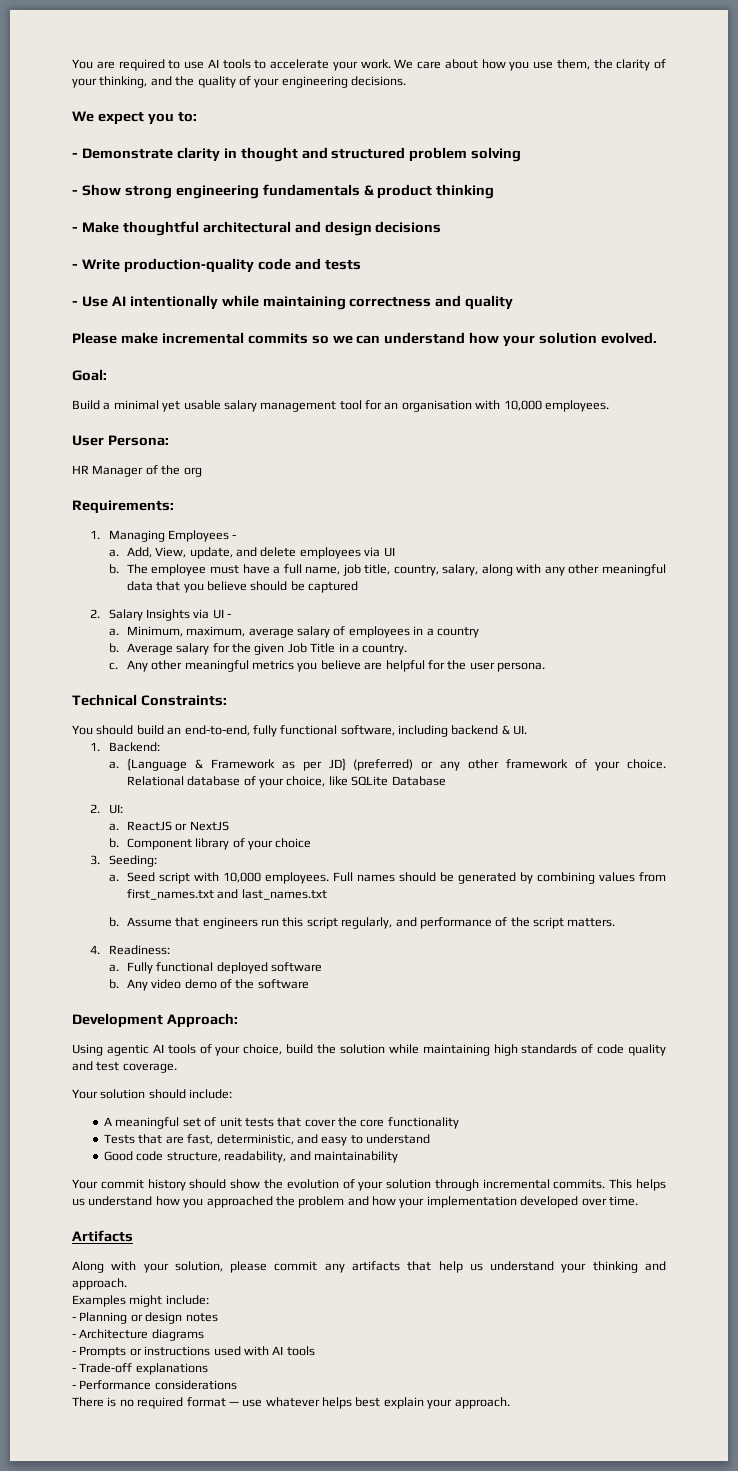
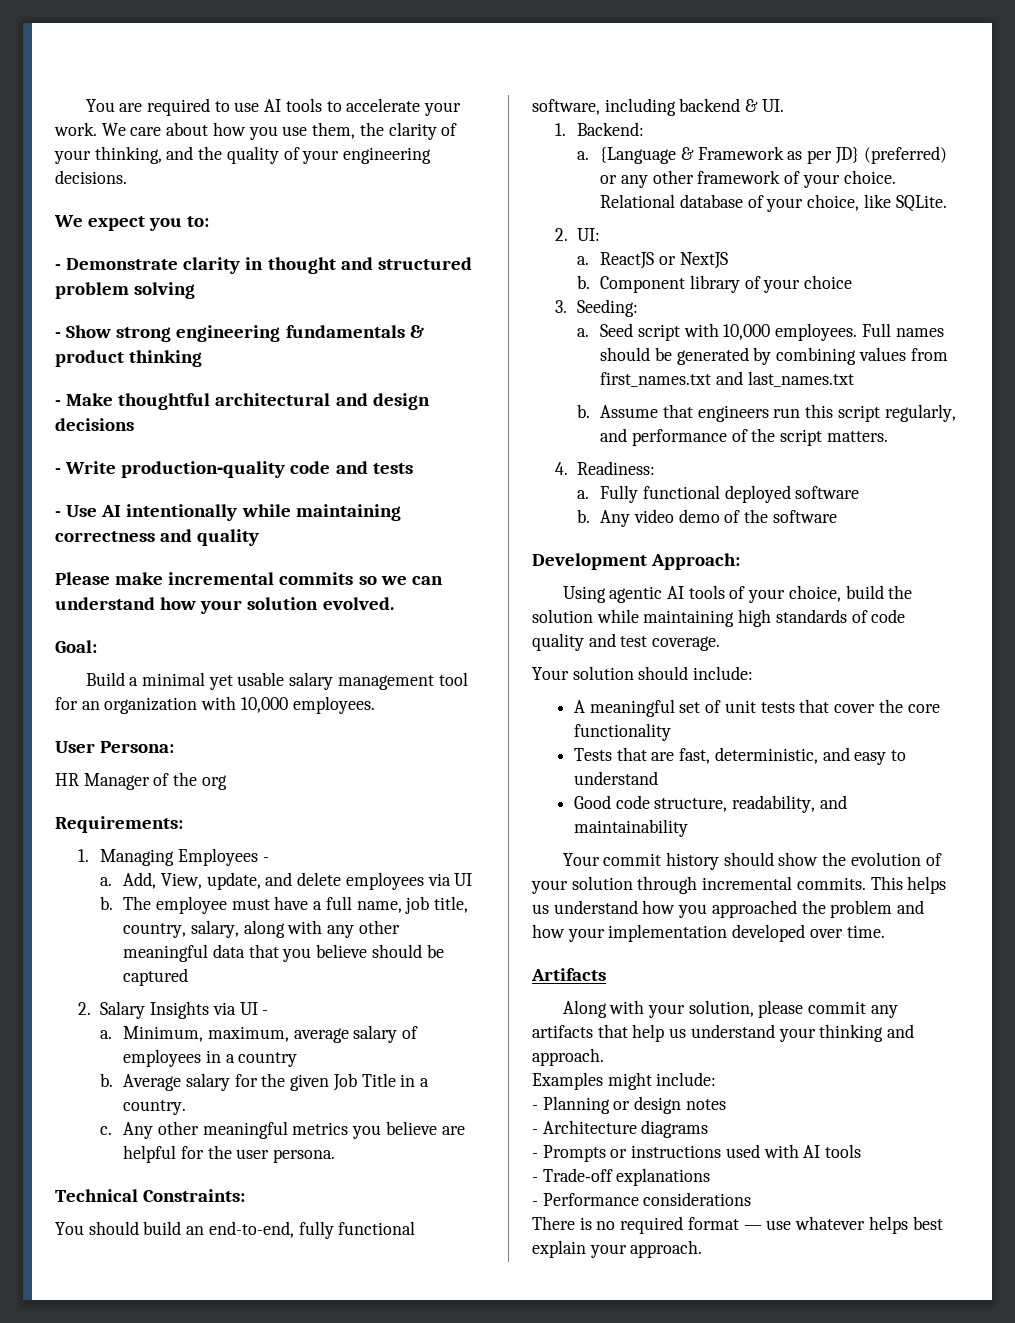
- Build a minimal yet usable salary management tool for an organisation with 10,000 employees.
+ Build a minimal yet usable salary management tool for an organization with 10,000 employees.
- Relational database of your choice, like SQLite Database
+ Relational database of your choice, like SQLite.

